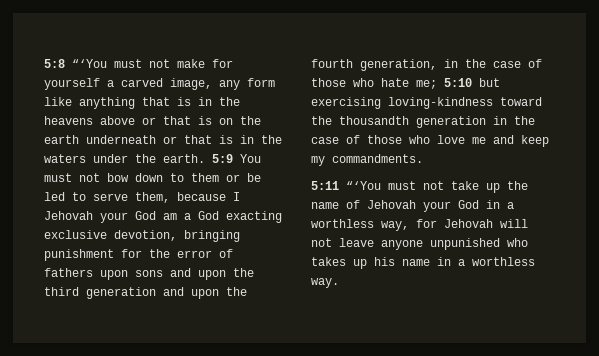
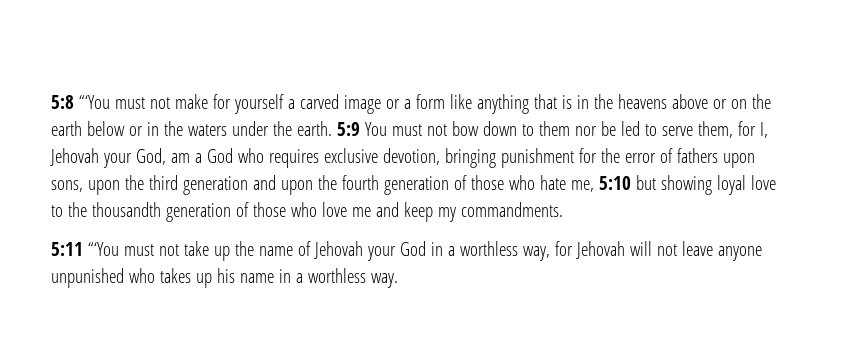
- 5:8 “‘You must not make for yourself a carved image, any form like anything that is in the heavens above or that is on the earth underneath or that is in the waters under the earth.
+ 5:8 “‘You must not make for yourself a carved image or a form like anything that is in the heavens above or on the earth below or in the waters under the earth.
- 5:9 You must not bow down to them or be led to serve them, because I Jehovah your God am a God exacting exclusive devotion, bringing punishment for the error of fathers upon sons and upon the third generation and upon the fourth generation, in the case of those who hate me; 5:10 but exercising loving-kindness toward the thousandth generation in the case of those who love me and keep my commandments.
+ 5:9 You must not bow down to them nor be led to serve them, for I, Jehovah your God, am a God who requires exclusive devotion, bringing punishment for the error of fathers upon sons, upon the third generation and upon the fourth generation of those who hate me, 5:10 but showing loyal love to the thousandth generation of those who love me and keep my commandments.

